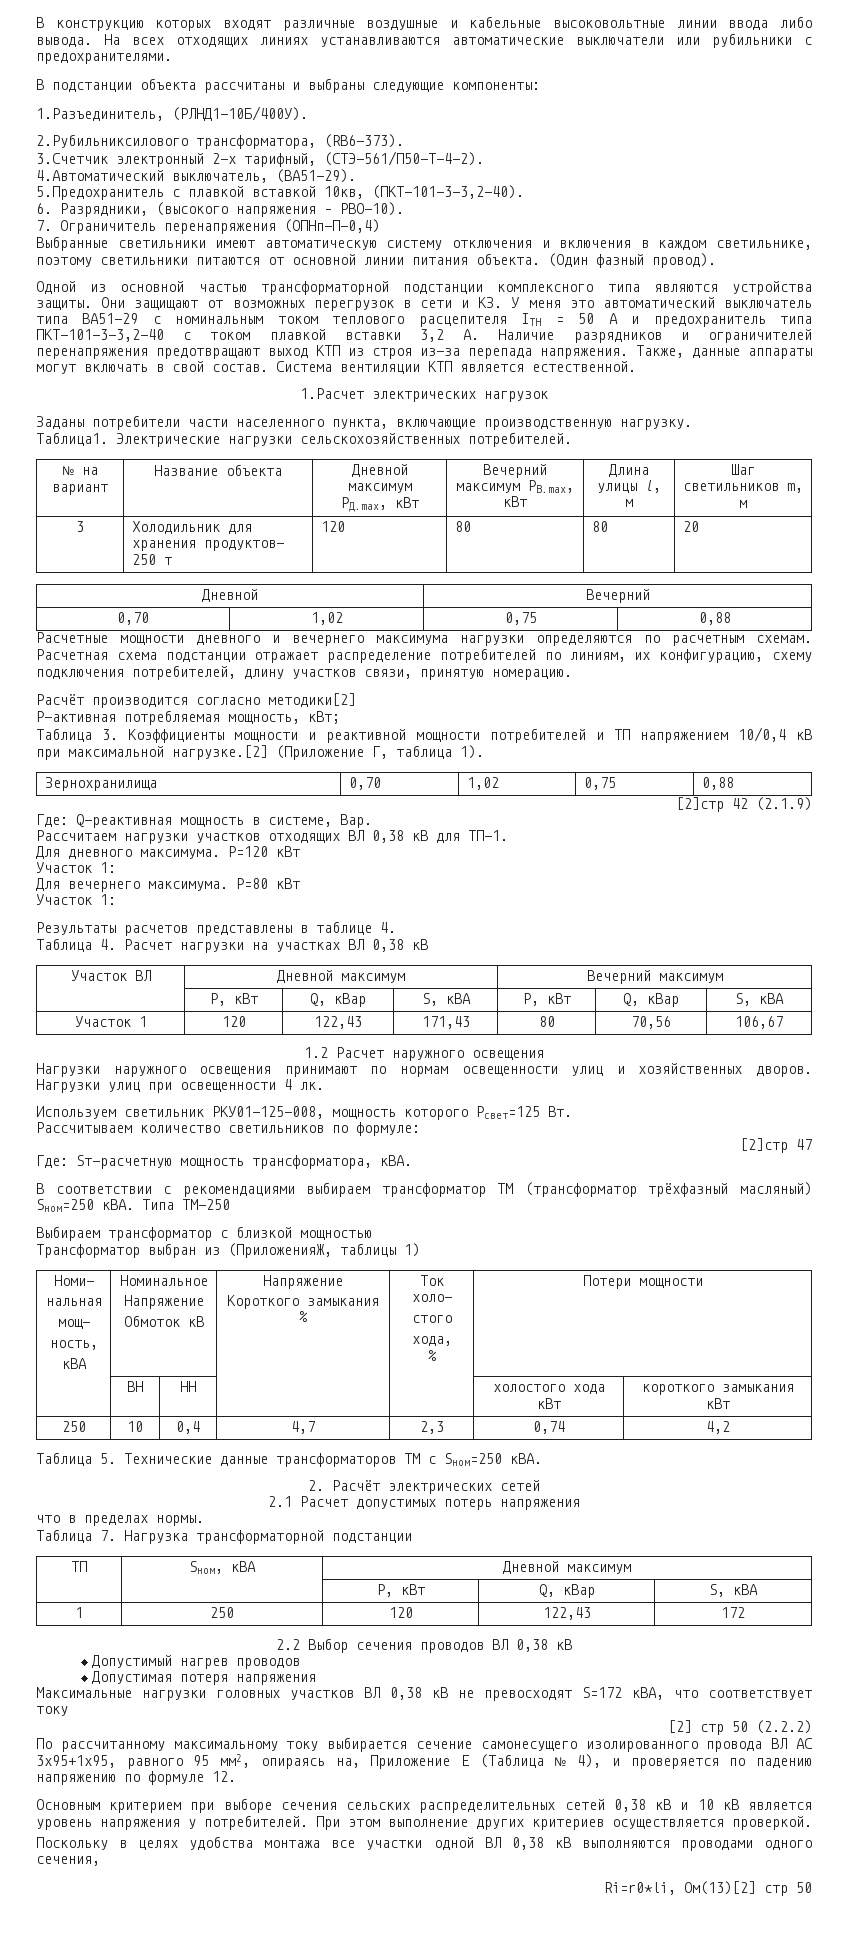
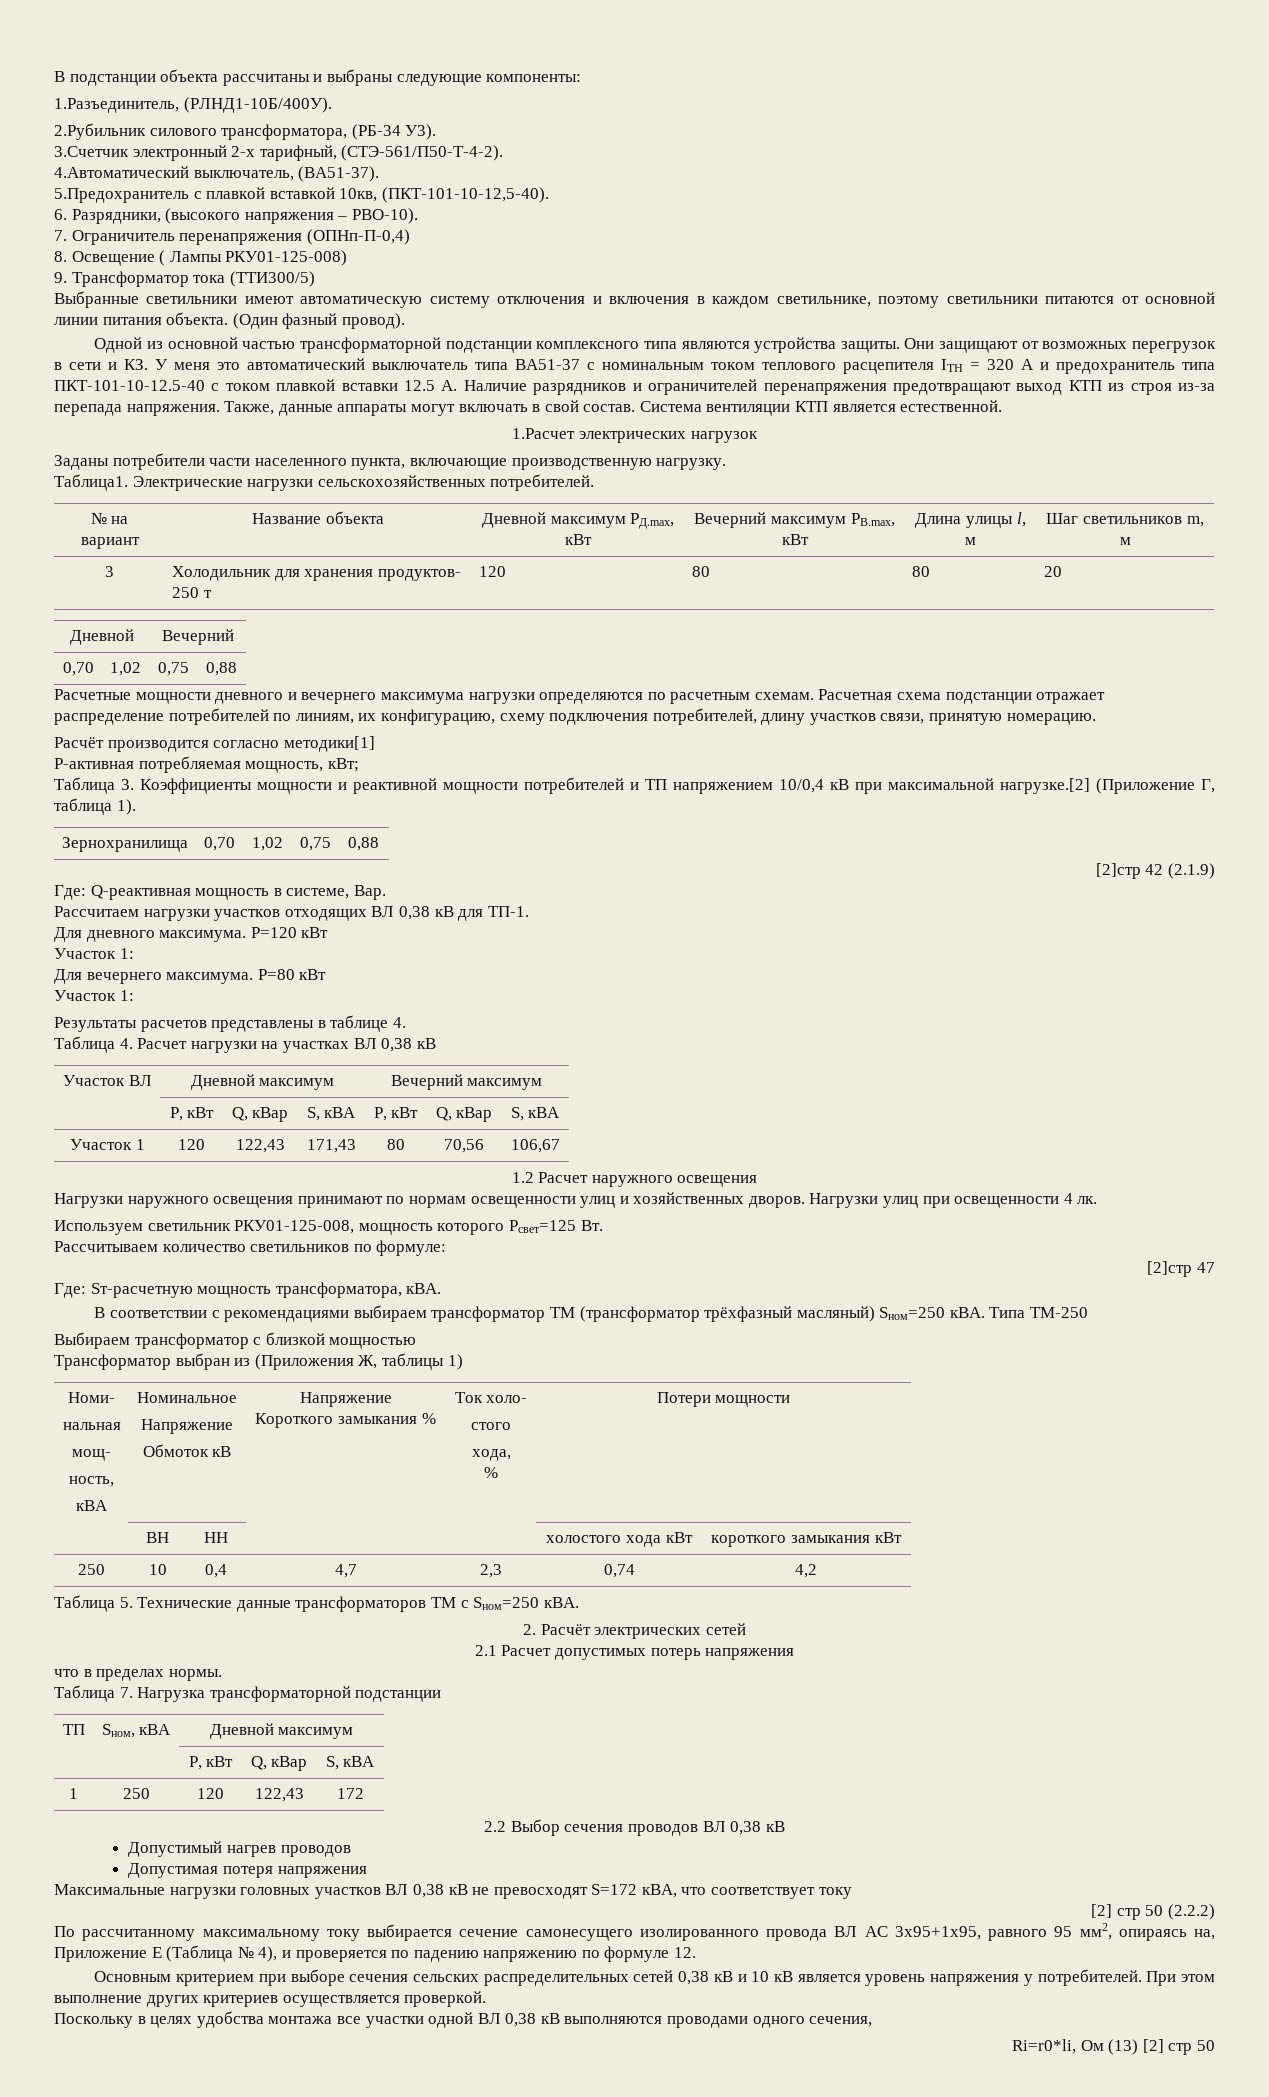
- В конструкцию которых входят различные воздушные и кабельные высоковольтные линии ввода либо вывода. На всех отходящих линиях устанавливаются автоматические выключатели или рубильники с предохранителями.
- 2.Рубильниксилового трансформатора, (RB6-373).
+ 2.Рубильник силового трансформатора, (РБ-34 У3).
- 4.Автоматический выключатель, (BA51-29).
+ 4.Автоматический выключатель, (BA51-37).
- 5.Предохранитель с плавкой вставкой 10кв, (ПКТ-101-3-3,2-40).
+ 5.Предохранитель с плавкой вставкой 10кв, (ПКТ-101-10-12,5-40).
+ 8. Освещение ( Лампы РКУ01-125-008)
+ 9. Трансформатор тока (ТТИ300/5)
- Они защищают от возможных перегрузок в сети и КЗ. У меня это автоматический выключатель типа BA51-29 с номинальным током теплового расцепителя IТН = 50 А и предохранитель типа ПКТ-101-3-3,2-40 с током плавкой вставки 3,2 А. Наличие разрядников и ограничителей перенапряжения предотвращают выход КТП из строя из-за перепада напряжения.
+ Они защищают от возможных перегрузок в сети и КЗ. У меня это автоматический выключатель типа BA51-37 с номинальным током теплового расцепителя IТН = 320 А и предохранитель типа ПКТ-101-10-12.5-40 с током плавкой вставки 12.5 А. Наличие разрядников и ограничителей перенапряжения предотвращают выход КТП из строя из-за перепада напряжения.
- Расчёт производится согласно методики[2]
+ Расчёт производится согласно методики[1]
- Трансформатор выбран из (ПриложенияЖ, таблицы 1)
+ Трансформатор выбран из (Приложения Ж, таблицы 1)
- Ri=r0*li, Ом(13)[2] стр 50
+ Ri=r0*li, Ом (13) [2] стр 50

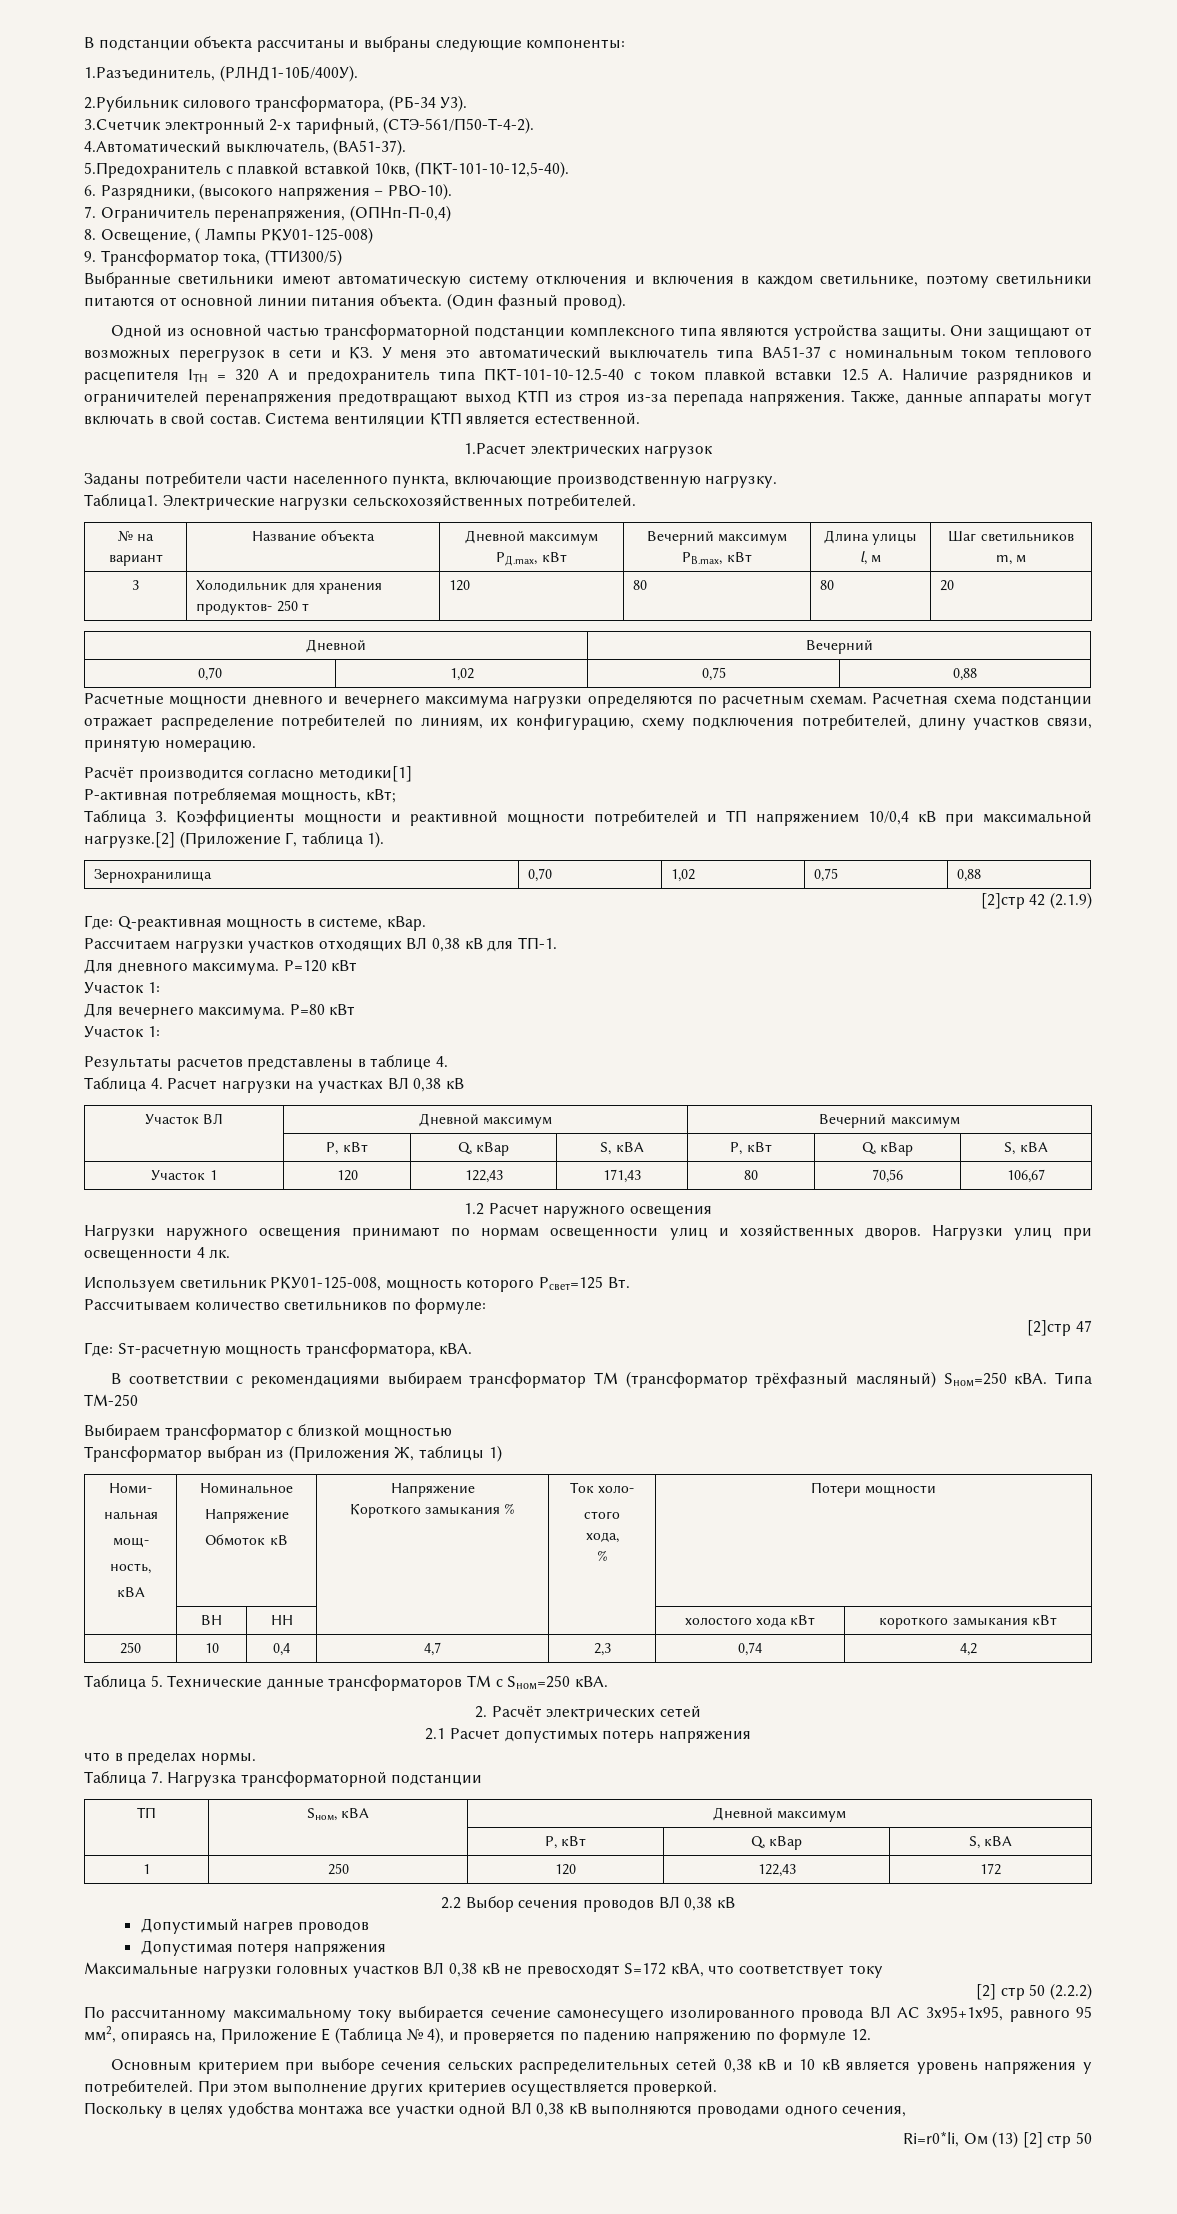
- 7. Ограничитель перенапряжения (ОПНп-П-0,4)
+ 7. Ограничитель перенапряжения, (ОПНп-П-0,4)
- 8. Освещение ( Лампы РКУ01-125-008)
+ 8. Освещение, ( Лампы РКУ01-125-008)
- 9. Трансформатор тока (ТТИ300/5)
+ 9. Трансформатор тока, (ТТИ300/5)
- Где: Q-реактивная мощность в системе, Вар.
+ Где: Q-реактивная мощность в системе, кВар.

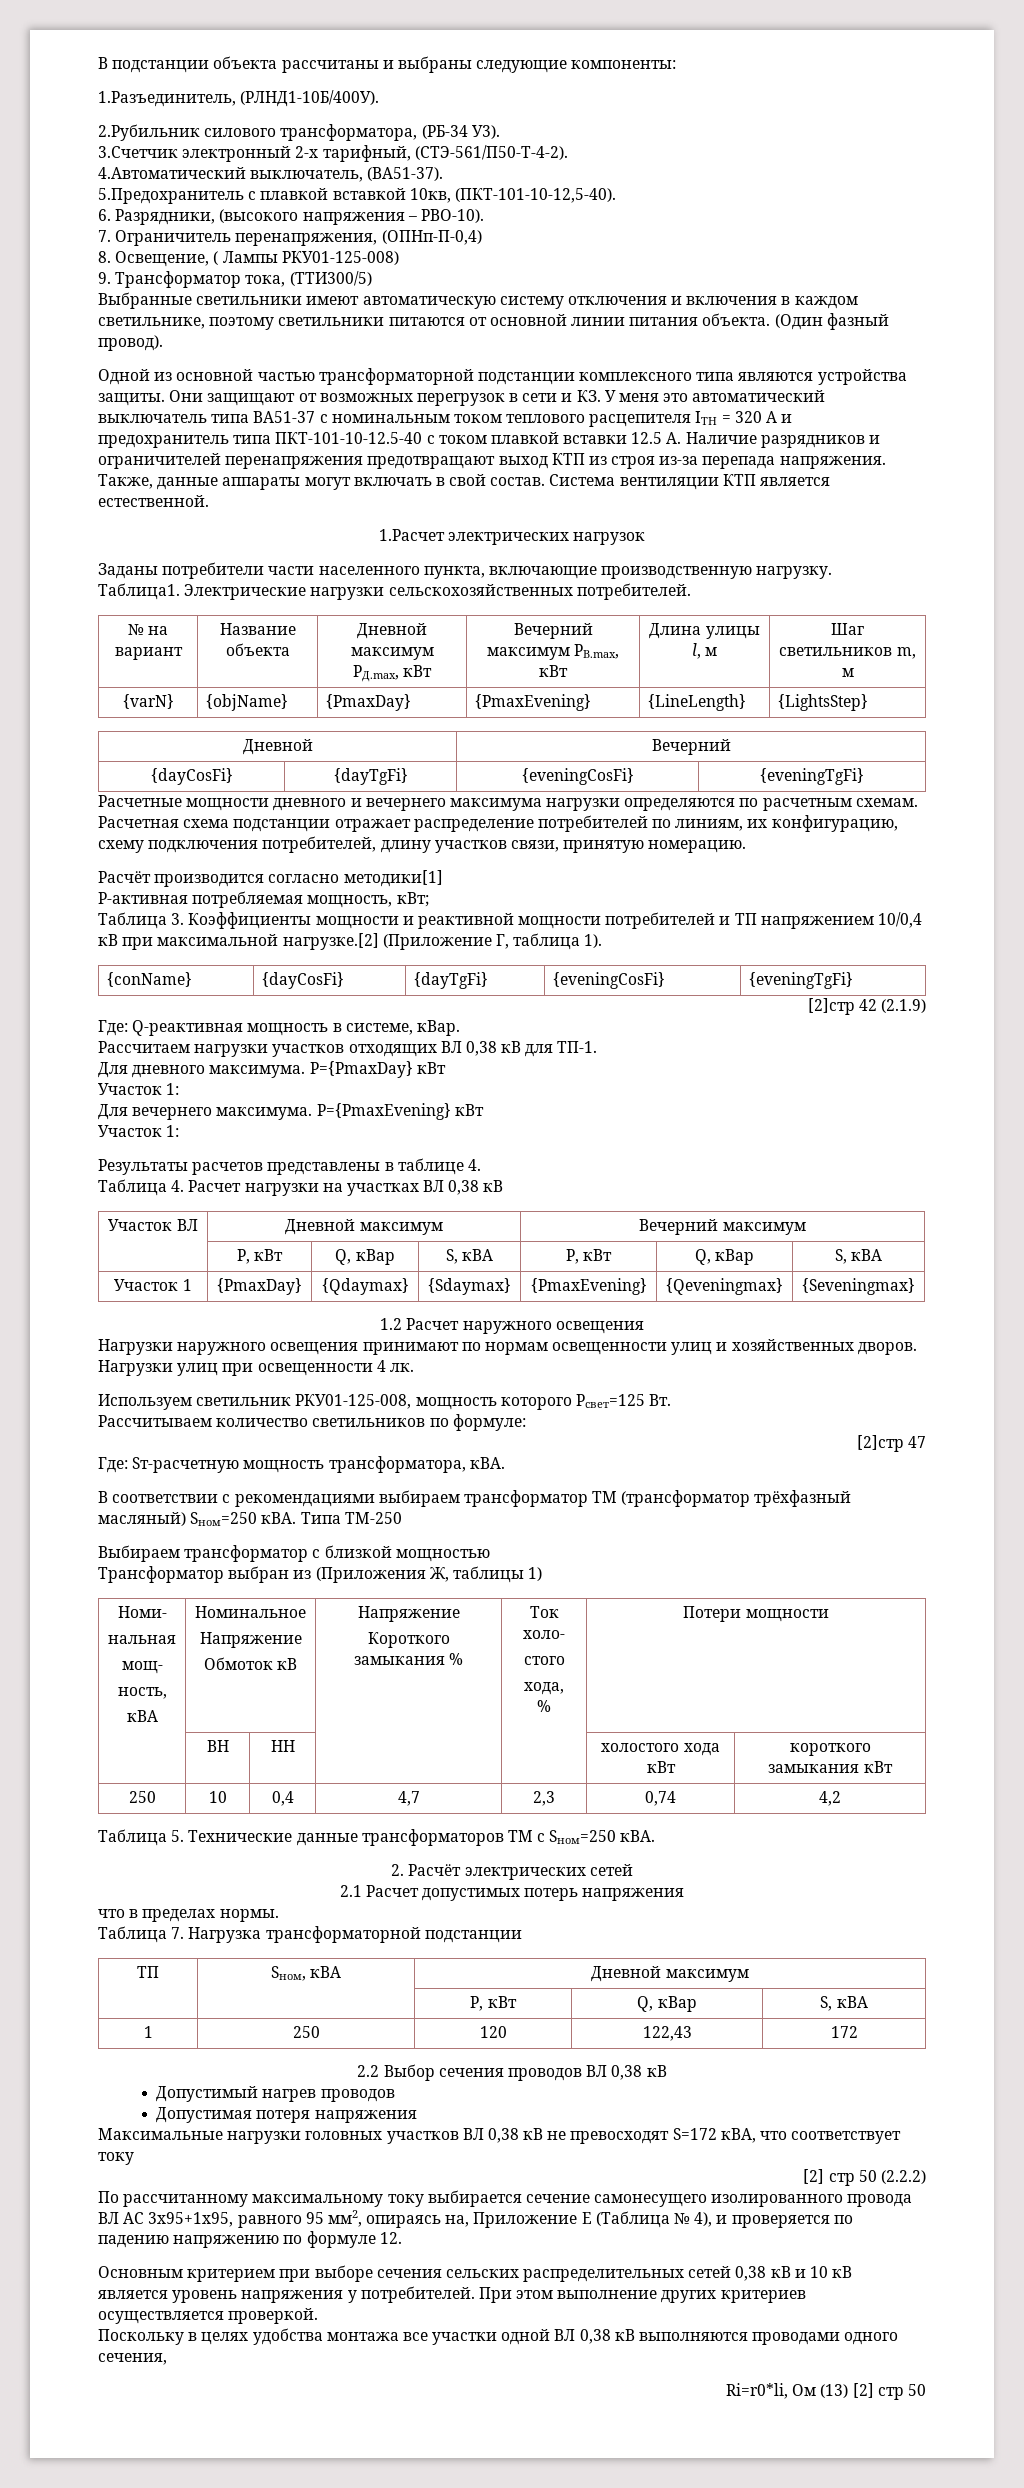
- 3 | Холодильник для хранения продуктов- 250 т | 120 | 80 | 80 | 20
+ {varN} | {objName} | {PmaxDay} | {PmaxEvening} | {LineLength} | {LightsStep}
  Дневной | Вечерний
- 0,70 | 1,02 | 0,75 | 0,88
+ {dayCosFi} | {dayTgFi} | {eveningCosFi} | {eveningTgFi}
- Зернохранилища | 0,70 | 1,02 | 0,75 | 0,88
+ {conName} | {dayCosFi} | {dayTgFi} | {eveningCosFi} | {eveningTgFi}
- P=120 кВт
+ P={PmaxDay} кВт
- P=80 кВт
+ P={PmaxEvening} кВт
- Участок 1 | 120 | 122,43 | 171,43 | 80 | 70,56 | 106,67
+ Участок 1 | {PmaxDay} | {Qdaymax} | {Sdaymax} | {PmaxEvening} | {Qeveningmax} | {Seveningmax}

